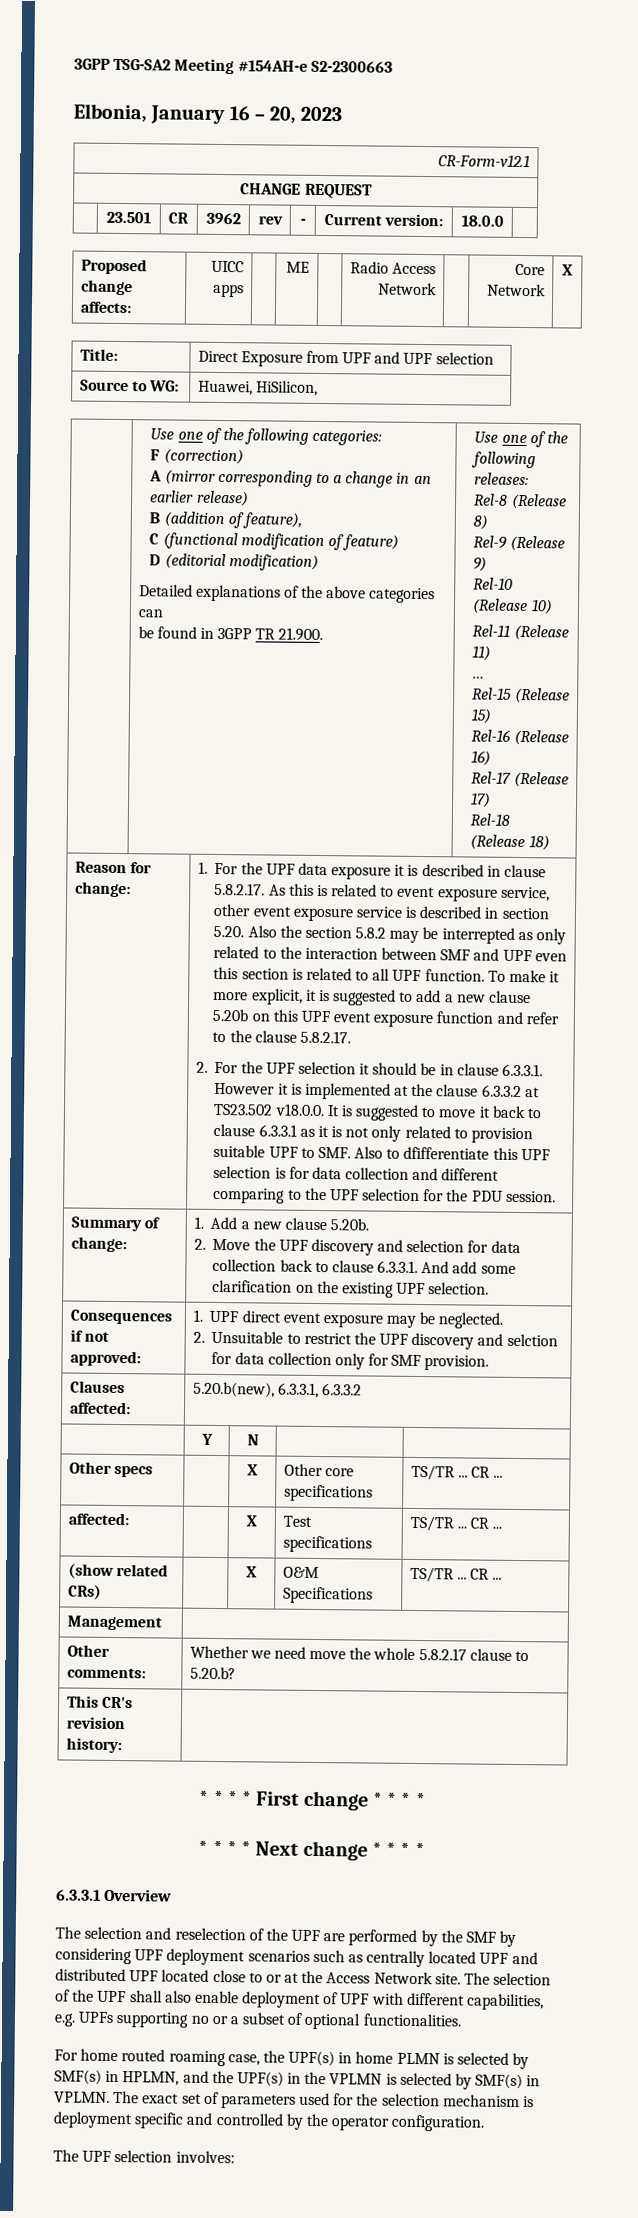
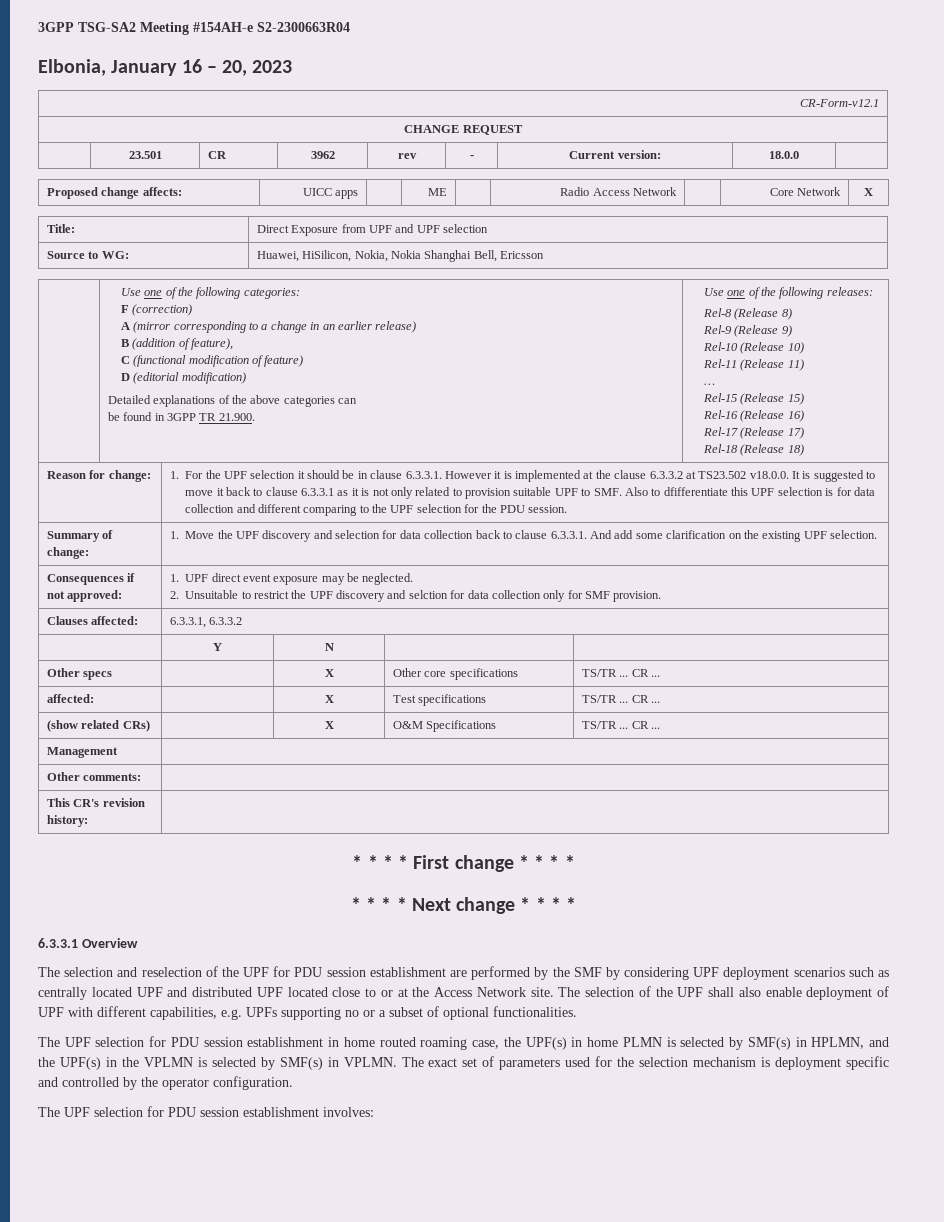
- 3GPP TSG-SA2 Meeting #154AH-e S2-2300663
+ 3GPP TSG-SA2 Meeting #154AH-e S2-2300663R04
- Source to WG: | Huawei, HiSilicon,
+ Source to WG: | Huawei, HiSilicon, Nokia, Nokia Shanghai Bell, Ericsson
- 1. For the UPF data exposure it is described in clause 5.8.2.17. As this is related to event exposure service, other event exposure service is described in section 5.20. Also the section 5.8.2 may be interrepted as only related to the interaction between SMF and UPF even this section is related to all UPF function. To make it more explicit, it is suggested to add a new clause 5.20b on this UPF event exposure function and refer to the clause 5.8.2.17.
- 2. For the UPF selection it should be in clause 6.3.3.1. However it is implemented at the clause 6.3.3.2 at TS23.502 v18.0.0. It is suggested to move it back to clause 6.3.3.1 as it is not only related to provision suitable UPF to SMF. Also to dfifferentiate this UPF selection is for data collection and different comparing to the UPF selection for the PDU session.
+ 1. For the UPF selection it should be in clause 6.3.3.1. However it is implemented at the clause 6.3.3.2 at TS23.502 v18.0.0. It is suggested to move it back to clause 6.3.3.1 as it is not only related to provision suitable UPF to SMF. Also to dfifferentiate this UPF selection is for data collection and different comparing to the UPF selection for the PDU session.
- Summary of change: | 1. Add a new clause 5.20b.
- 2. Move the UPF discovery and selection for data collection back to clause 6.3.3.1. And add some clarification on the existing UPF selection.
+ Summary of change: | 1. Move the UPF discovery and selection for data collection back to clause 6.3.3.1. And add some clarification on the existing UPF selection.
- Clauses affected: | 5.20.b(new), 6.3.3.1, 6.3.3.2
+ Clauses affected: | 6.3.3.1, 6.3.3.2
- Other comments: | Whether we need move the whole 5.8.2.17 clause to 5.20.b?
+ Other comments: |
- The selection and reselection of the UPF are performed by the SMF by considering UPF deployment scenarios such as centrally located UPF and distributed UPF located close to or at the Access Network site.
+ The selection and reselection of the UPF for PDU session establishment are performed by the SMF by considering UPF deployment scenarios such as centrally located UPF and distributed UPF located close to or at the Access Network site.
- For home routed roaming case, the UPF(s) in home PLMN is selected by SMF(s) in HPLMN, and the UPF(s) in the VPLMN is selected by SMF(s) in VPLMN.
+ The UPF selection for PDU session establishment in home routed roaming case, the UPF(s) in home PLMN is selected by SMF(s) in HPLMN, and the UPF(s) in the VPLMN is selected by SMF(s) in VPLMN.
- The UPF selection involves:
+ The UPF selection for PDU session establishment involves:

